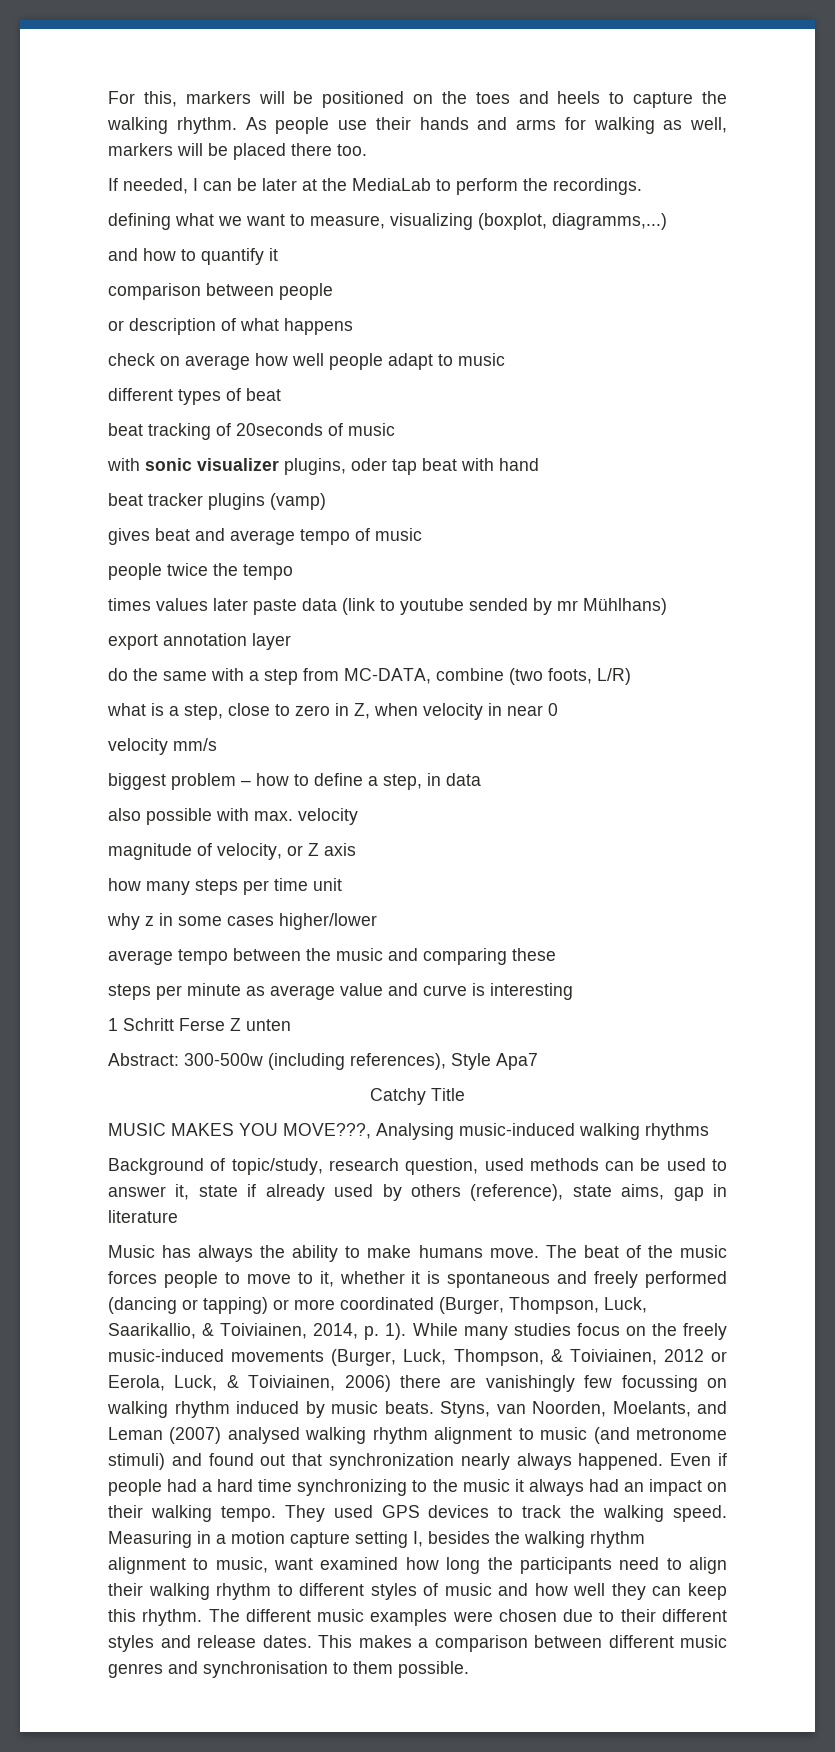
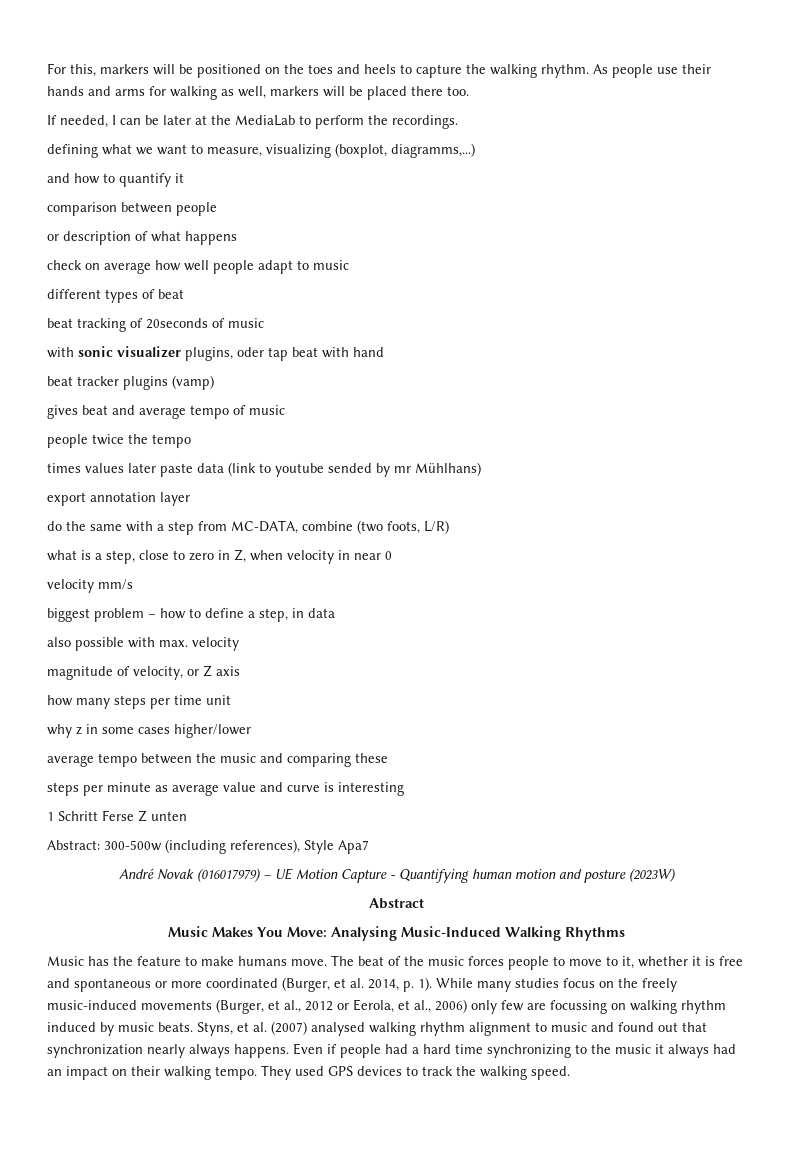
- Catchy Title
- MUSIC MAKES YOU MOVE???, Analysing music-induced walking rhythms
- Background of topic/study, research question, used methods can be used to answer it, state if already used by others (reference), state aims, gap in literature
+ André Novak (016017979) – UE Motion Capture - Quantifying human motion and posture (2023W)
+ Abstract
+ Music Makes You Move: Analysing Music-Induced Walking Rhythms
- Music has always the ability to make humans move.
+ Music has the feature to make humans move.
- The beat of the music forces people to move to it, whether it is spontaneous and freely performed (dancing or tapping) or more coordinated (Burger, Thompson, Luck, Saarikallio, & Toiviainen, 2014, p. 1).
+ The beat of the music forces people to move to it, whether it is free and spontaneous or more coordinated (Burger, et al. 2014, p. 1).
- While many studies focus on the freely music-induced movements (Burger, Luck, Thompson, & Toiviainen, 2012 or Eerola, Luck, & Toiviainen, 2006) there are vanishingly few focussing on walking rhythm induced by music beats.
+ While many studies focus on the freely music-induced movements (Burger, et al., 2012 or Eerola, et al., 2006) only few are focussing on walking rhythm induced by music beats.
- Styns, van Noorden, Moelants, and Leman (2007) analysed walking rhythm alignment to music (and metronome stimuli) and found out that synchronization nearly always happened.
+ Styns, et al. (2007) analysed walking rhythm alignment to music and found out that synchronization nearly always happens.
- Measuring in a motion capture setting I, besides the walking rhythm alignment to music, want examined how long the participants need to align their walking rhythm to different styles of music and how well they can keep this rhythm. The different music examples were chosen due to their different styles and release dates. This makes a comparison between different music genres and synchronisation to them possible.

